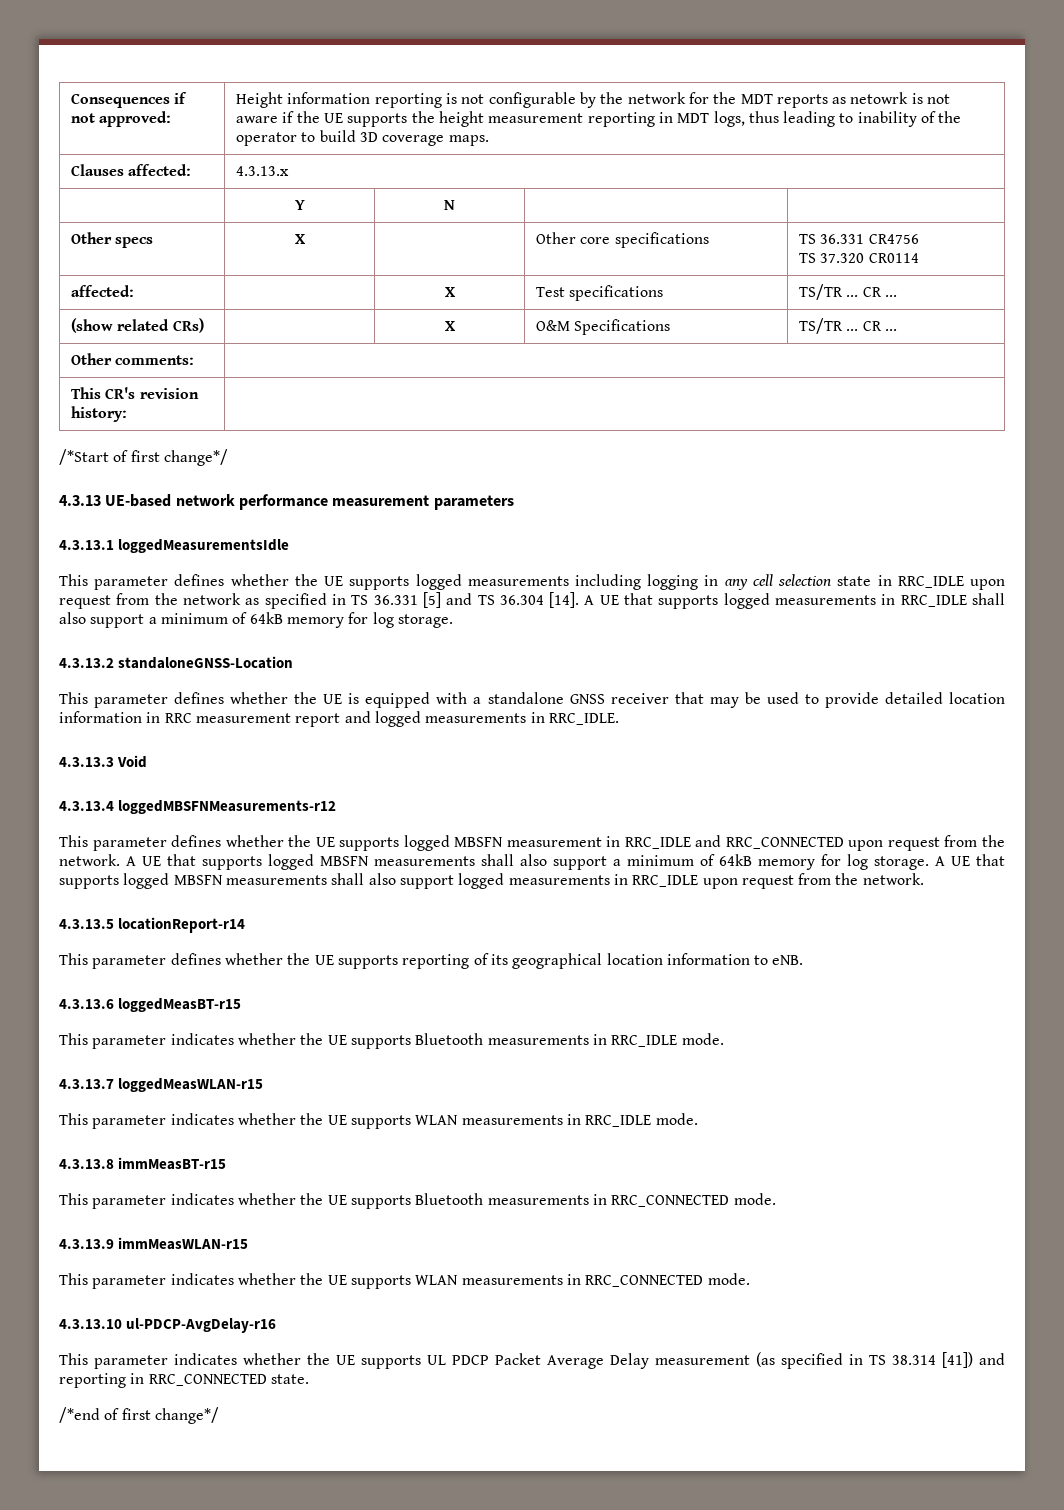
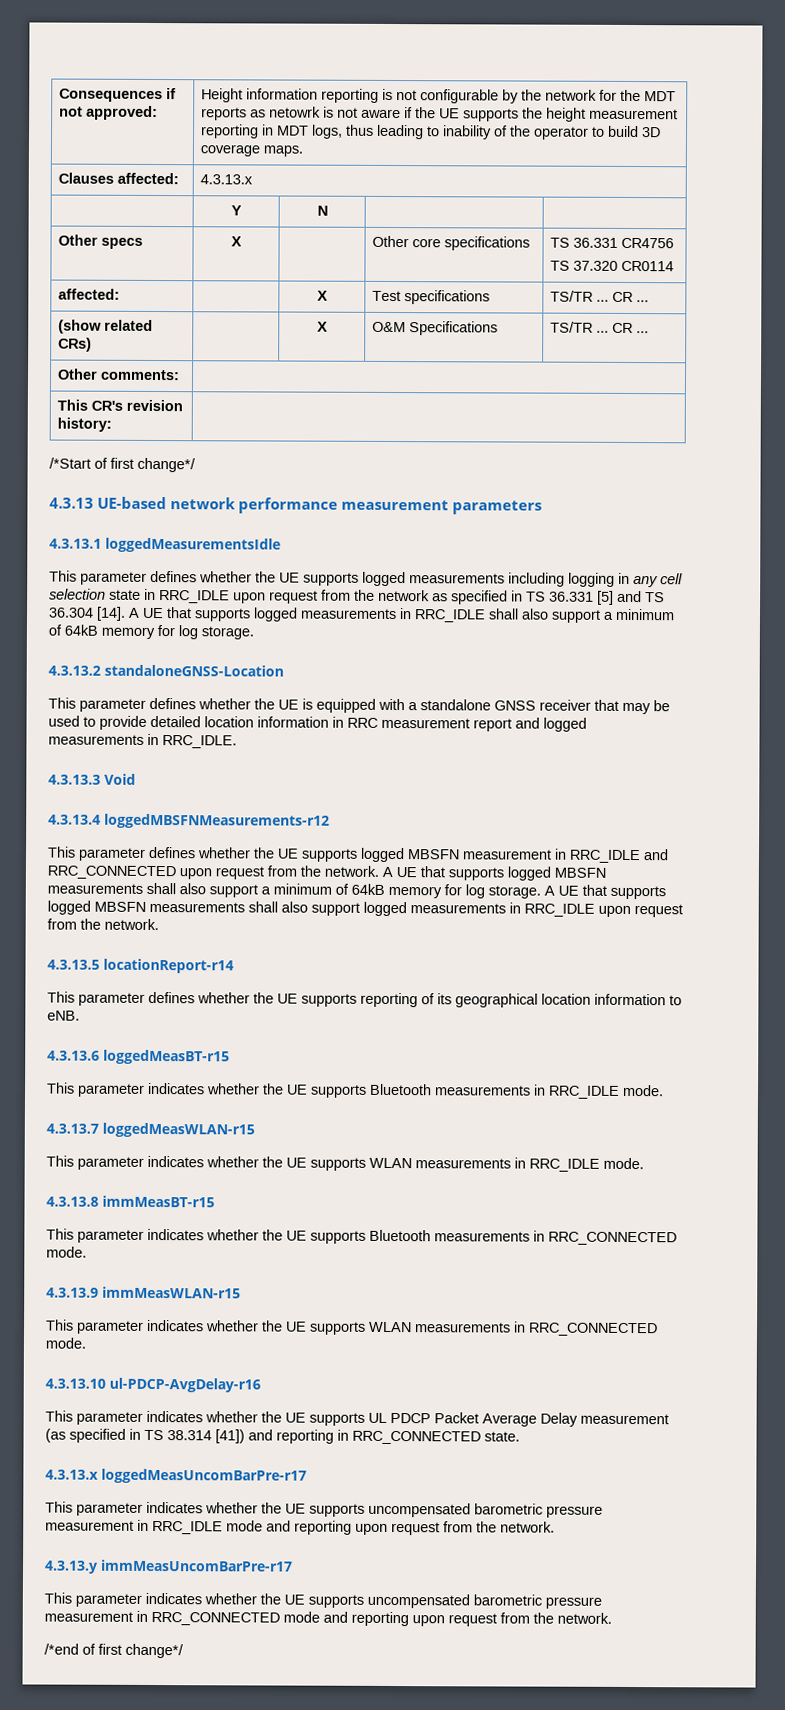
+ 4.3.13.x loggedMeasUncomBarPre-r17
+ This parameter indicates whether the UE supports uncompensated barometric pressure measurement in RRC_IDLE mode and reporting upon request from the network.
+ 4.3.13.y immMeasUncomBarPre-r17
+ This parameter indicates whether the UE supports uncompensated barometric pressure measurement in RRC_CONNECTED mode and reporting upon request from the network.

